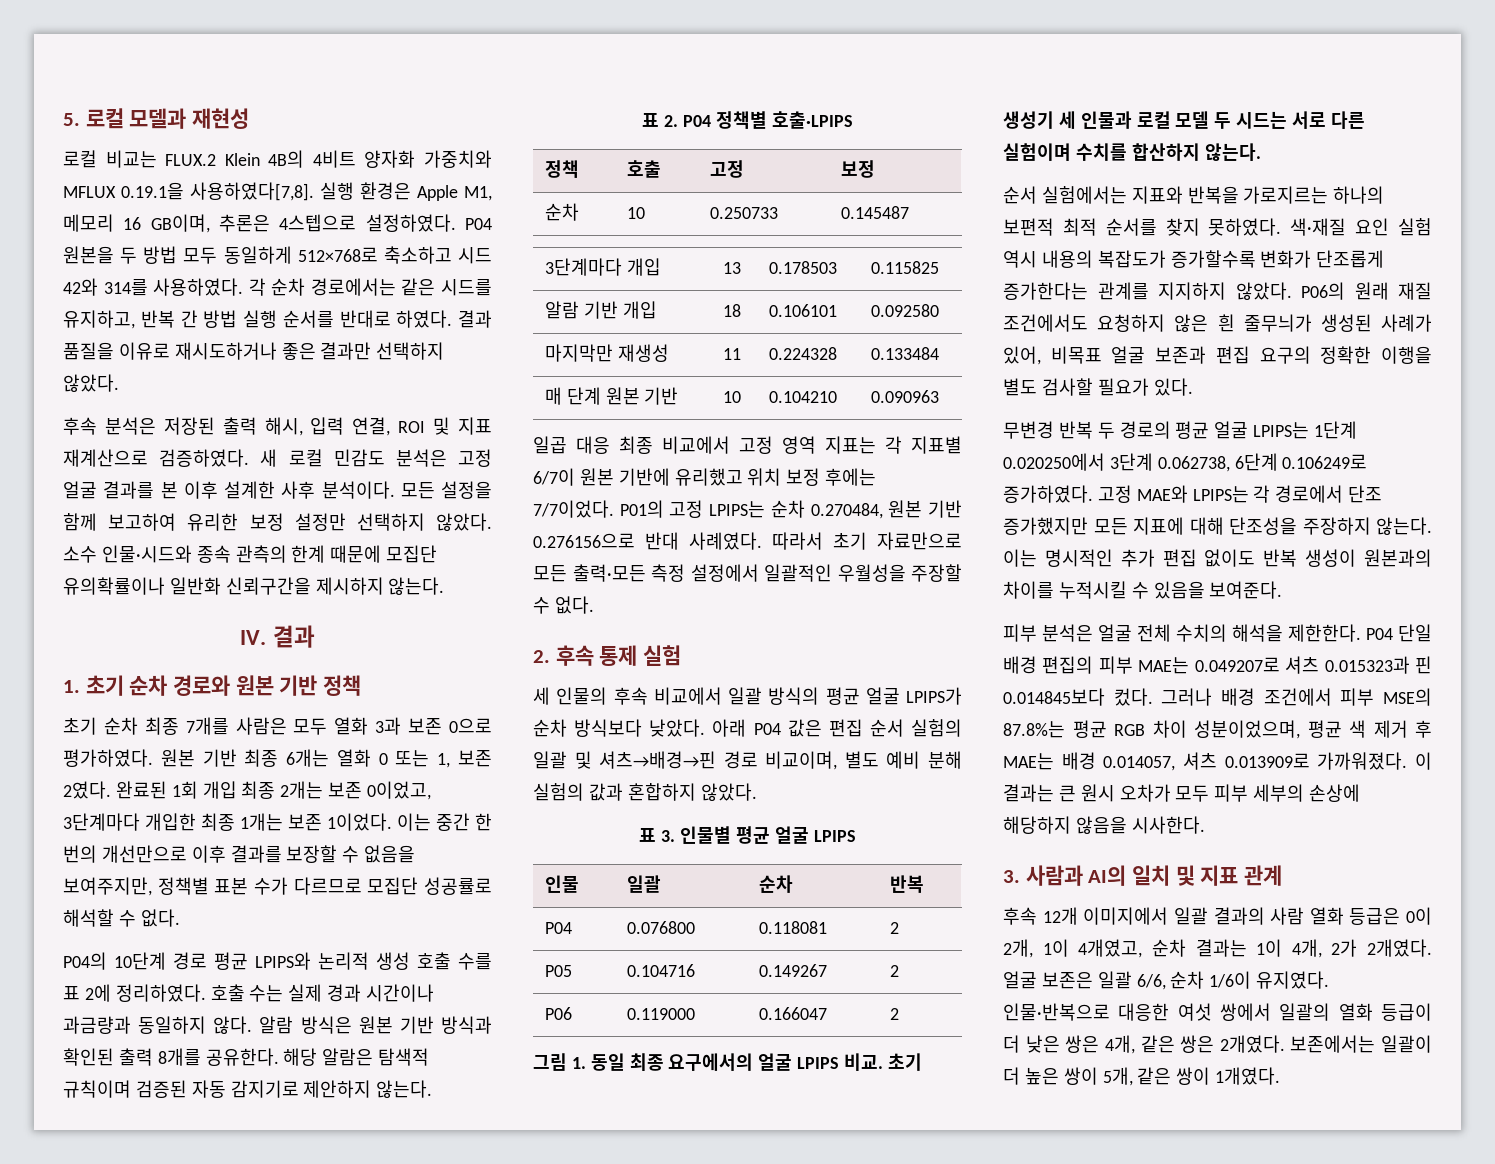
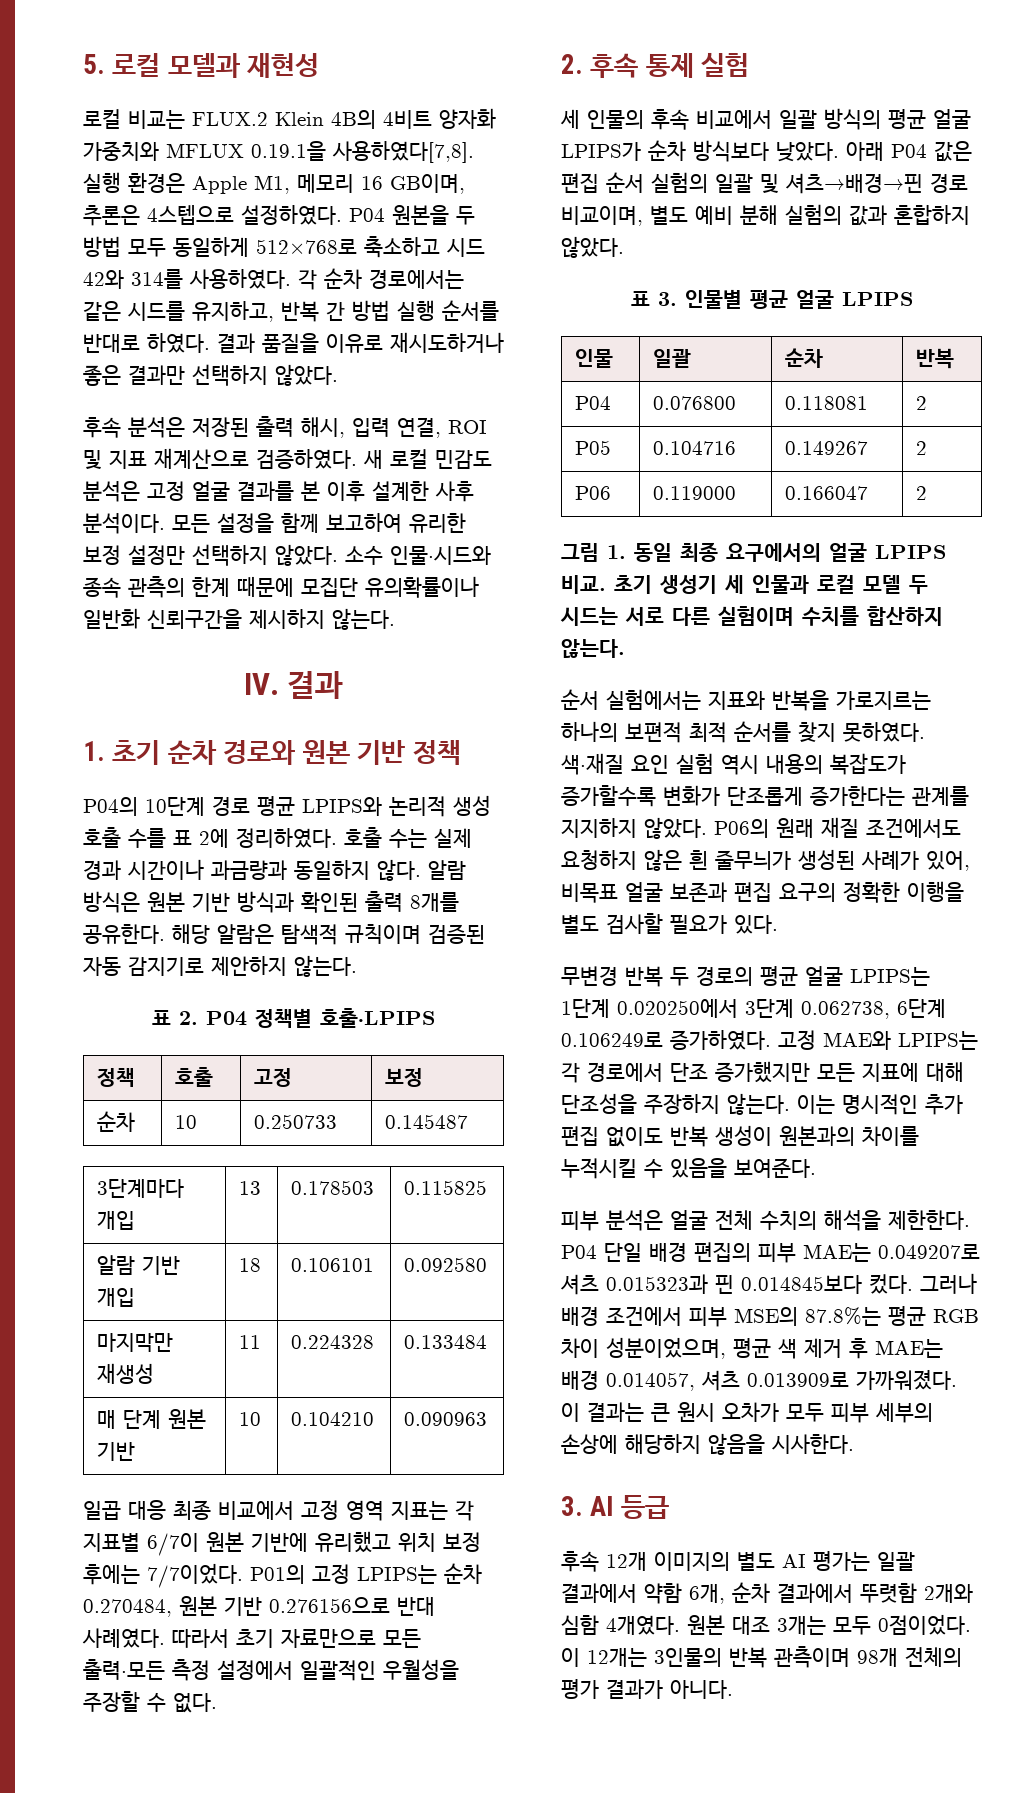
- 초기 순차 최종 7개를 사람은 모두 열화 3과 보존 0으로 평가하였다. 원본 기반 최종 6개는 열화 0 또는 1, 보존 2였다. 완료된 1회 개입 최종 2개는 보존 0이었고, 3단계마다 개입한 최종 1개는 보존 1이었다. 이는 중간 한 번의 개선만으로 이후 결과를 보장할 수 없음을 보여주지만, 정책별 표본 수가 다르므로 모집단 성공률로 해석할 수 없다.
- 3. 사람과 AI의 일치 및 지표 관계
- 후속 12개 이미지에서 일괄 결과의 사람 열화 등급은 0이 2개, 1이 4개였고, 순차 결과는 1이 4개, 2가 2개였다. 얼굴 보존은 일괄 6/6, 순차 1/6이 유지였다. 인물·반복으로 대응한 여섯 쌍에서 일괄의 열화 등급이 더 낮은 쌍은 4개, 같은 쌍은 2개였다. 보존에서는 일괄이 더 높은 쌍이 5개, 같은 쌍이 1개였다.
+ 3. AI 등급
+ 후속 12개 이미지의 별도 AI 평가는 일괄 결과에서 약함 6개, 순차 결과에서 뚜렷함 2개와 심함 4개였다. 원본 대조 3개는 모두 0점이었다. 이 12개는 3인물의 반복 관측이며 98개 전체의 평가 결과가 아니다.

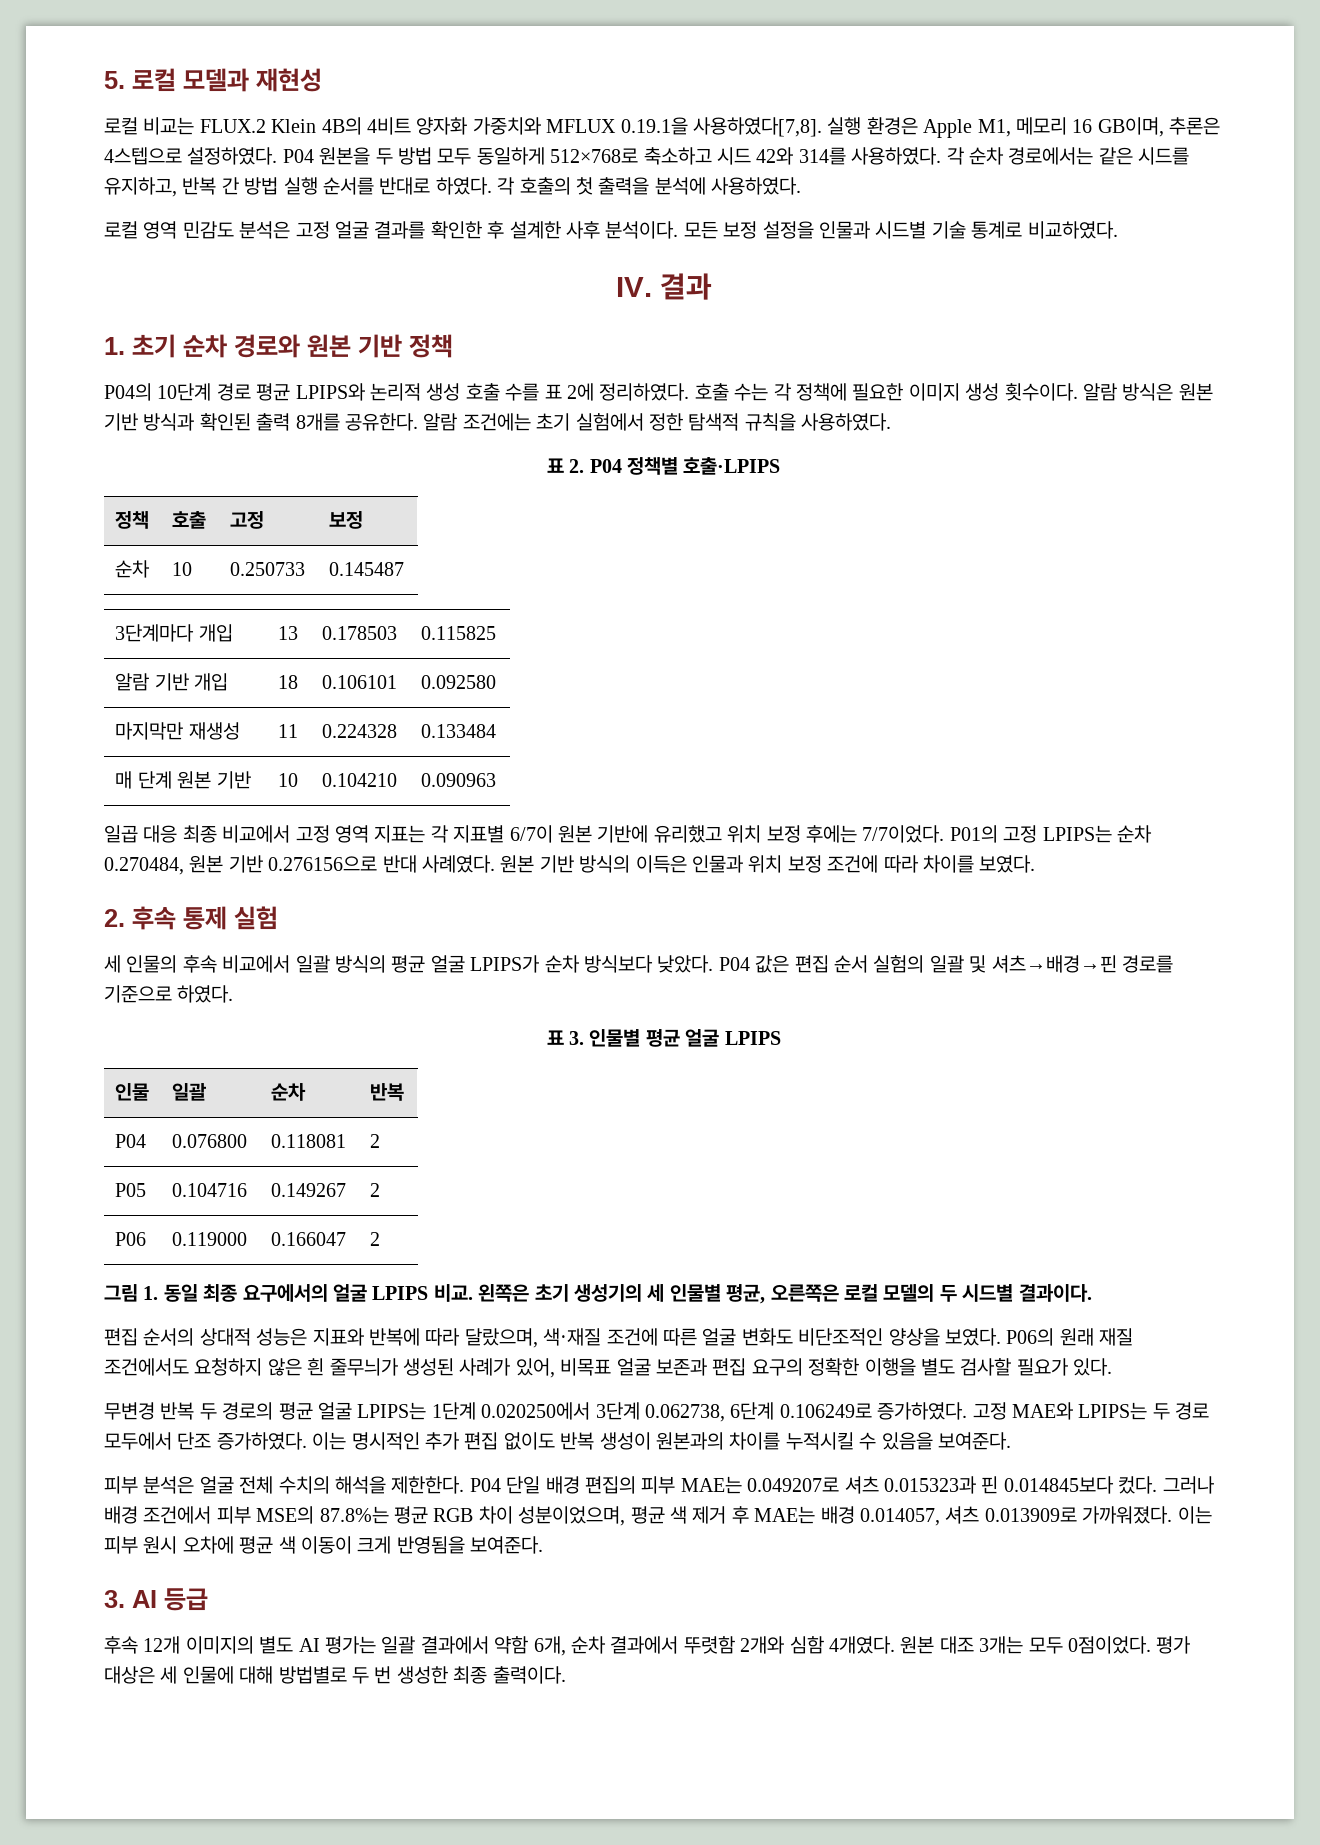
- 결과 품질을 이유로 재시도하거나 좋은 결과만 선택하지 않았다.
- 후속 분석은 저장된 출력 해시, 입력 연결, ROI 및 지표 재계산으로 검증하였다. 새 로컬 민감도 분석은 고정 얼굴 결과를 본 이후 설계한 사후 분석이다.
+ 각 호출의 첫 출력을 분석에 사용하였다.
+ 로컬 영역 민감도 분석은 고정 얼굴 결과를 확인한 후 설계한 사후 분석이다.
- 모든 설정을 함께 보고하여 유리한 보정 설정만 선택하지 않았다. 소수 인물·시드와 종속 관측의 한계 때문에 모집단 유의확률이나 일반화 신뢰구간을 제시하지 않는다.
+ 모든 보정 설정을 인물과 시드별 기술 통계로 비교하였다.
- 호출 수는 실제 경과 시간이나 과금량과 동일하지 않다.
+ 호출 수는 각 정책에 필요한 이미지 생성 횟수이다.
- 해당 알람은 탐색적 규칙이며 검증된 자동 감지기로 제안하지 않는다.
+ 알람 조건에는 초기 실험에서 정한 탐색적 규칙을 사용하였다.
- 따라서 초기 자료만으로 모든 출력·모든 측정 설정에서 일괄적인 우월성을 주장할 수 없다.
+ 원본 기반 방식의 이득은 인물과 위치 보정 조건에 따라 차이를 보였다.
- 아래 P04 값은 편집 순서 실험의 일괄 및 셔츠→배경→핀 경로 비교이며, 별도 예비 분해 실험의 값과 혼합하지 않았다.
+ P04 값은 편집 순서 실험의 일괄 및 셔츠→배경→핀 경로를 기준으로 하였다.
- 초기 생성기 세 인물과 로컬 모델 두 시드는 서로 다른 실험이며 수치를 합산하지 않는다.
- 순서 실험에서는 지표와 반복을 가로지르는 하나의 보편적 최적 순서를 찾지 못하였다. 색·재질 요인 실험 역시 내용의 복잡도가 증가할수록 변화가 단조롭게 증가한다는 관계를 지지하지 않았다.
+ 왼쪽은 초기 생성기의 세 인물별 평균, 오른쪽은 로컬 모델의 두 시드별 결과이다.
+ 편집 순서의 상대적 성능은 지표와 반복에 따라 달랐으며, 색·재질 조건에 따른 얼굴 변화도 비단조적인 양상을 보였다.
- 고정 MAE와 LPIPS는 각 경로에서 단조 증가했지만 모든 지표에 대해 단조성을 주장하지 않는다.
+ 고정 MAE와 LPIPS는 두 경로 모두에서 단조 증가하였다.
- 이 결과는 큰 원시 오차가 모두 피부 세부의 손상에 해당하지 않음을 시사한다.
+ 이는 피부 원시 오차에 평균 색 이동이 크게 반영됨을 보여준다.
- 이 12개는 3인물의 반복 관측이며 98개 전체의 평가 결과가 아니다.
+ 평가 대상은 세 인물에 대해 방법별로 두 번 생성한 최종 출력이다.

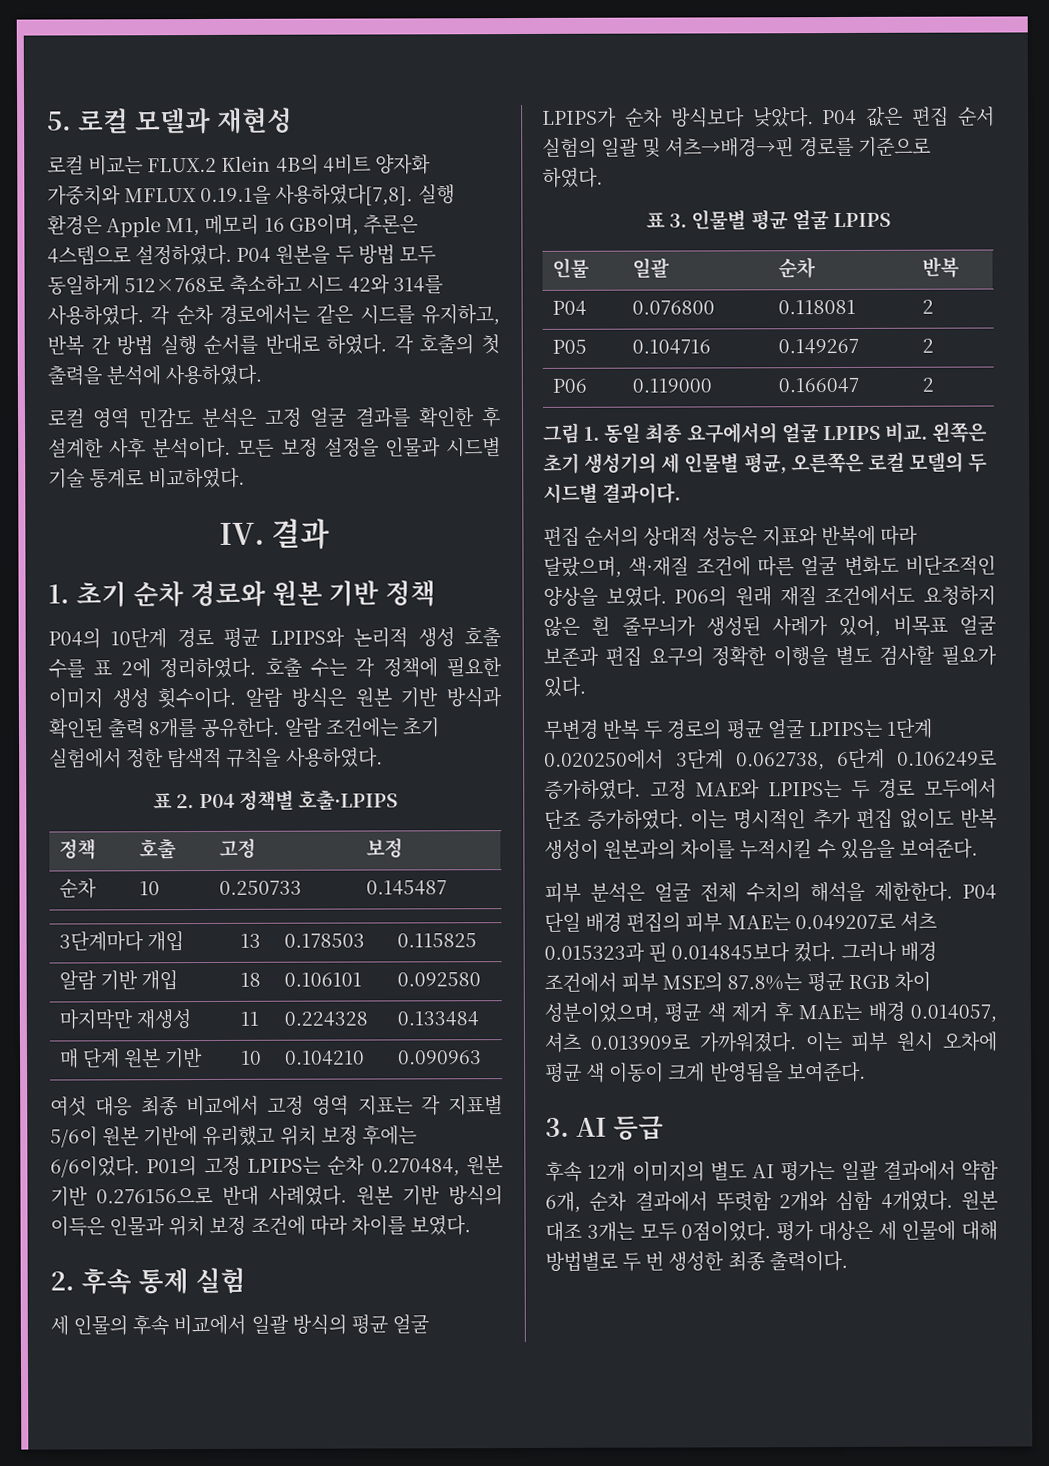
- 일곱 대응 최종 비교에서 고정 영역 지표는 각 지표별 6/7이 원본 기반에 유리했고 위치 보정 후에는 7/7이었다.
+ 여섯 대응 최종 비교에서 고정 영역 지표는 각 지표별 5/6이 원본 기반에 유리했고 위치 보정 후에는 6/6이었다.

